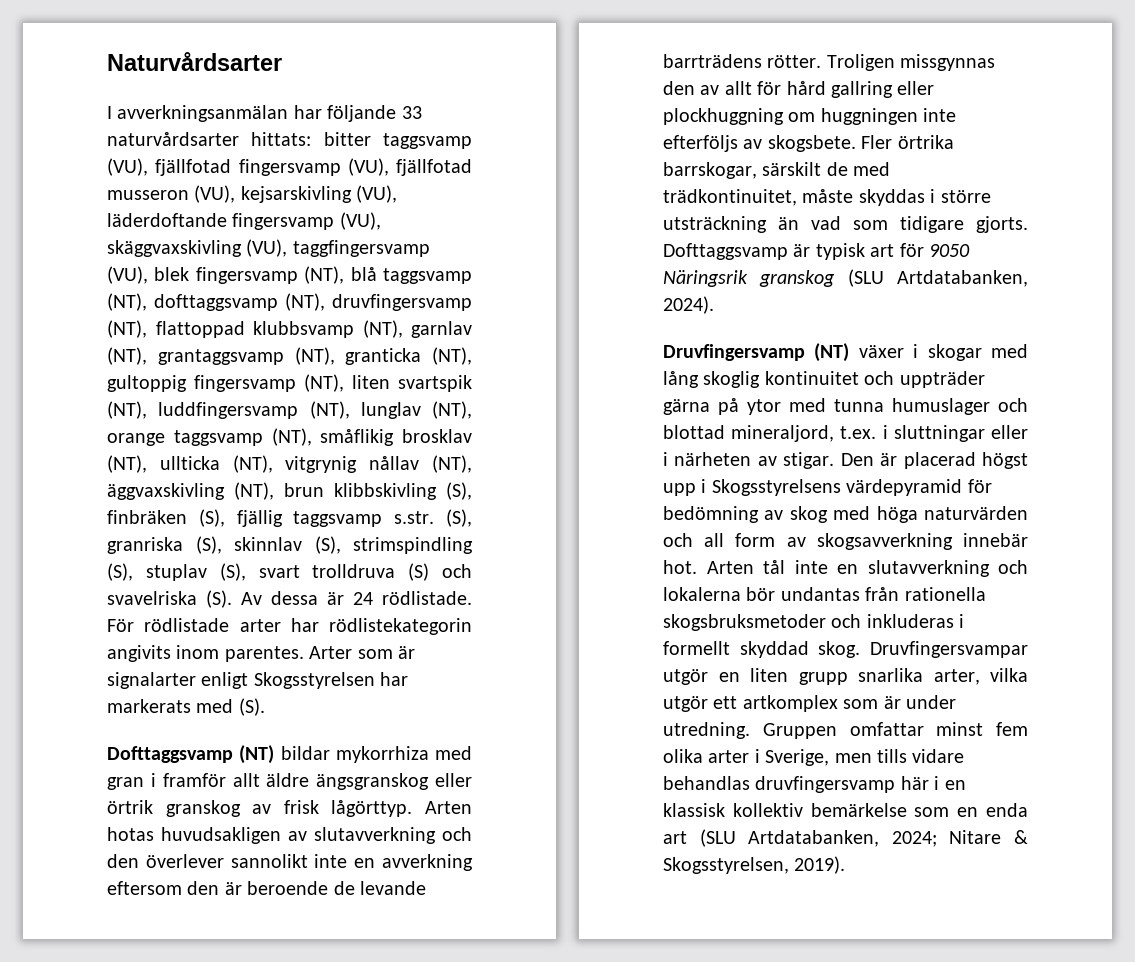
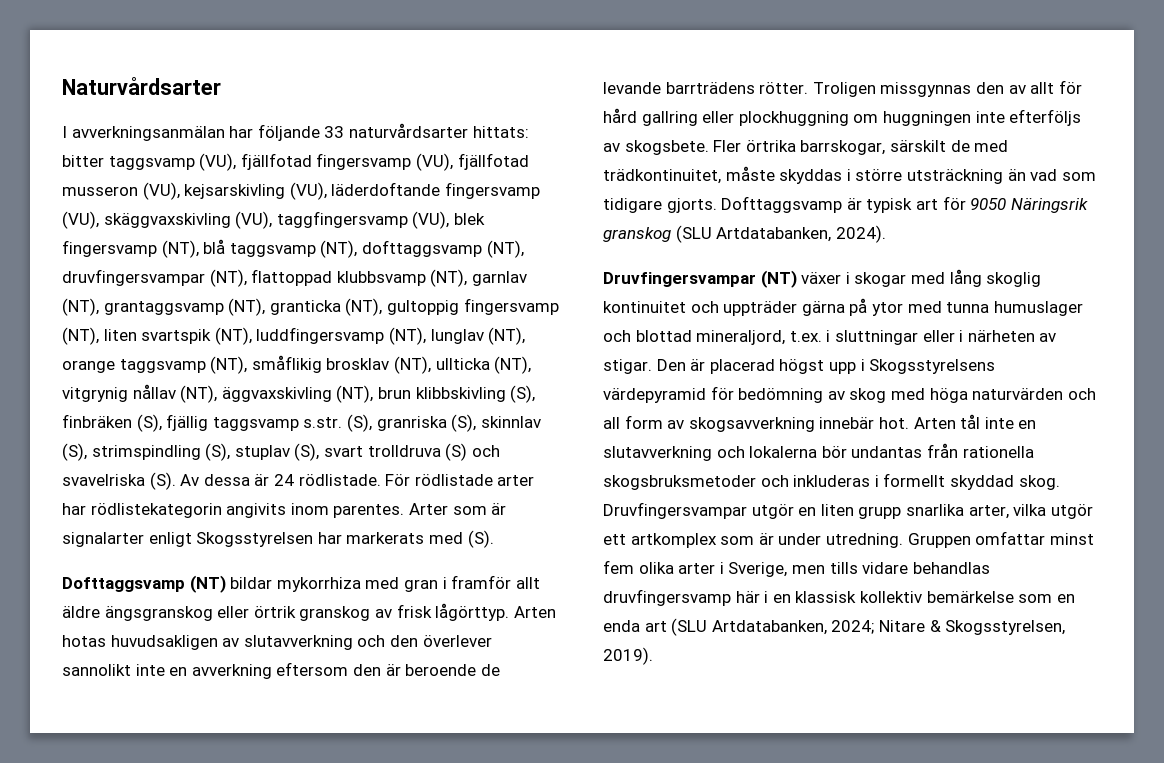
- bitter taggsvamp (VU), fjällfotad fingersvamp (VU), fjällfotad musseron (VU), kejsarskivling (VU), läderdoftande fingersvamp (VU), skäggvaxskivling (VU), taggfingersvamp (VU), blek fingersvamp (NT), blå taggsvamp (NT), dofttaggsvamp (NT), druvfingersvamp (NT), flattoppad klubbsvamp (NT), garnlav (NT), grantaggsvamp (NT), granticka (NT), gultoppig fingersvamp (NT), liten svartspik (NT), luddfingersvamp (NT), lunglav (NT), orange taggsvamp (NT), småflikig brosklav (NT), ullticka (NT), vitgrynig nållav (NT), äggvaxskivling (NT), brun klibbskivling (S), finbräken (S), fjällig taggsvamp s.str. (S), granriska (S), skinnlav (S), strimspindling (S), stuplav (S), svart trolldruva (S) och svavelriska (S). Av dessa är 24 rödlistade.
+ bitter taggsvamp (VU), fjällfotad fingersvamp (VU), fjällfotad musseron (VU), kejsarskivling (VU), läderdoftande fingersvamp (VU), skäggvaxskivling (VU), taggfingersvamp (VU), blek fingersvamp (NT), blå taggsvamp (NT), dofttaggsvamp (NT), druvfingersvampar (NT), flattoppad klubbsvamp (NT), garnlav (NT), grantaggsvamp (NT), granticka (NT), gultoppig fingersvamp (NT), liten svartspik (NT), luddfingersvamp (NT), lunglav (NT), orange taggsvamp (NT), småflikig brosklav (NT), ullticka (NT), vitgrynig nållav (NT), äggvaxskivling (NT), brun klibbskivling (S), finbräken (S), fjällig taggsvamp s.str. (S), granriska (S), skinnlav (S), strimspindling (S), stuplav (S), svart trolldruva (S) och svavelriska (S). Av dessa är 24 rödlistade.
- Druvfingersvamp (NT) växer i skogar med lång skoglig kontinuitet och uppträder gärna på ytor med tunna humuslager och blottad mineraljord, t.ex. i sluttningar eller i närheten av stigar.
+ Druvfingersvampar (NT) växer i skogar med lång skoglig kontinuitet och uppträder gärna på ytor med tunna humuslager och blottad mineraljord, t.ex. i sluttningar eller i närheten av stigar.

